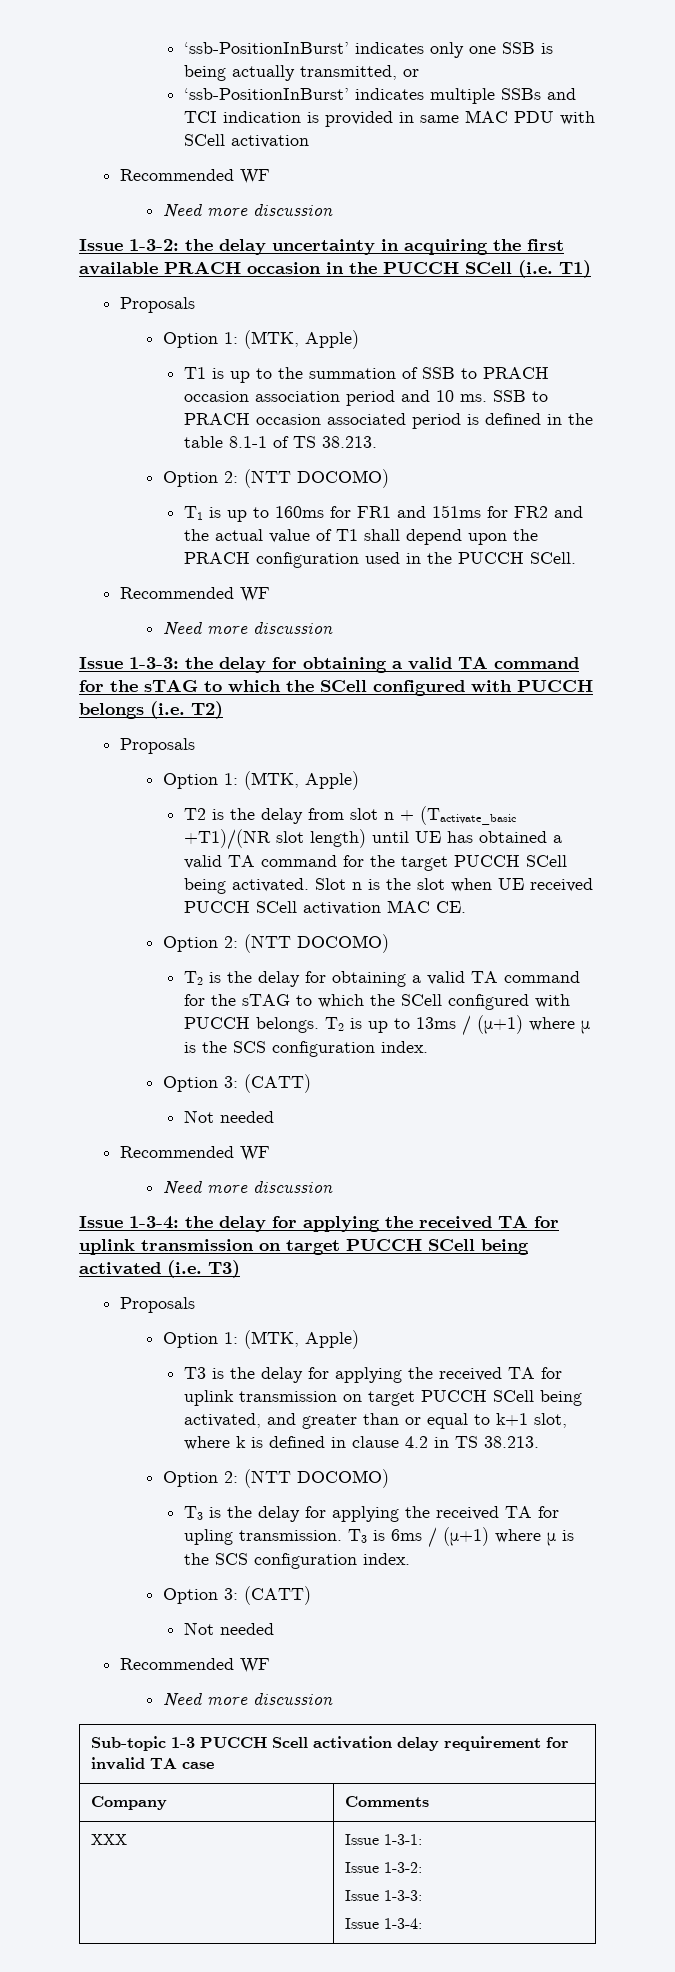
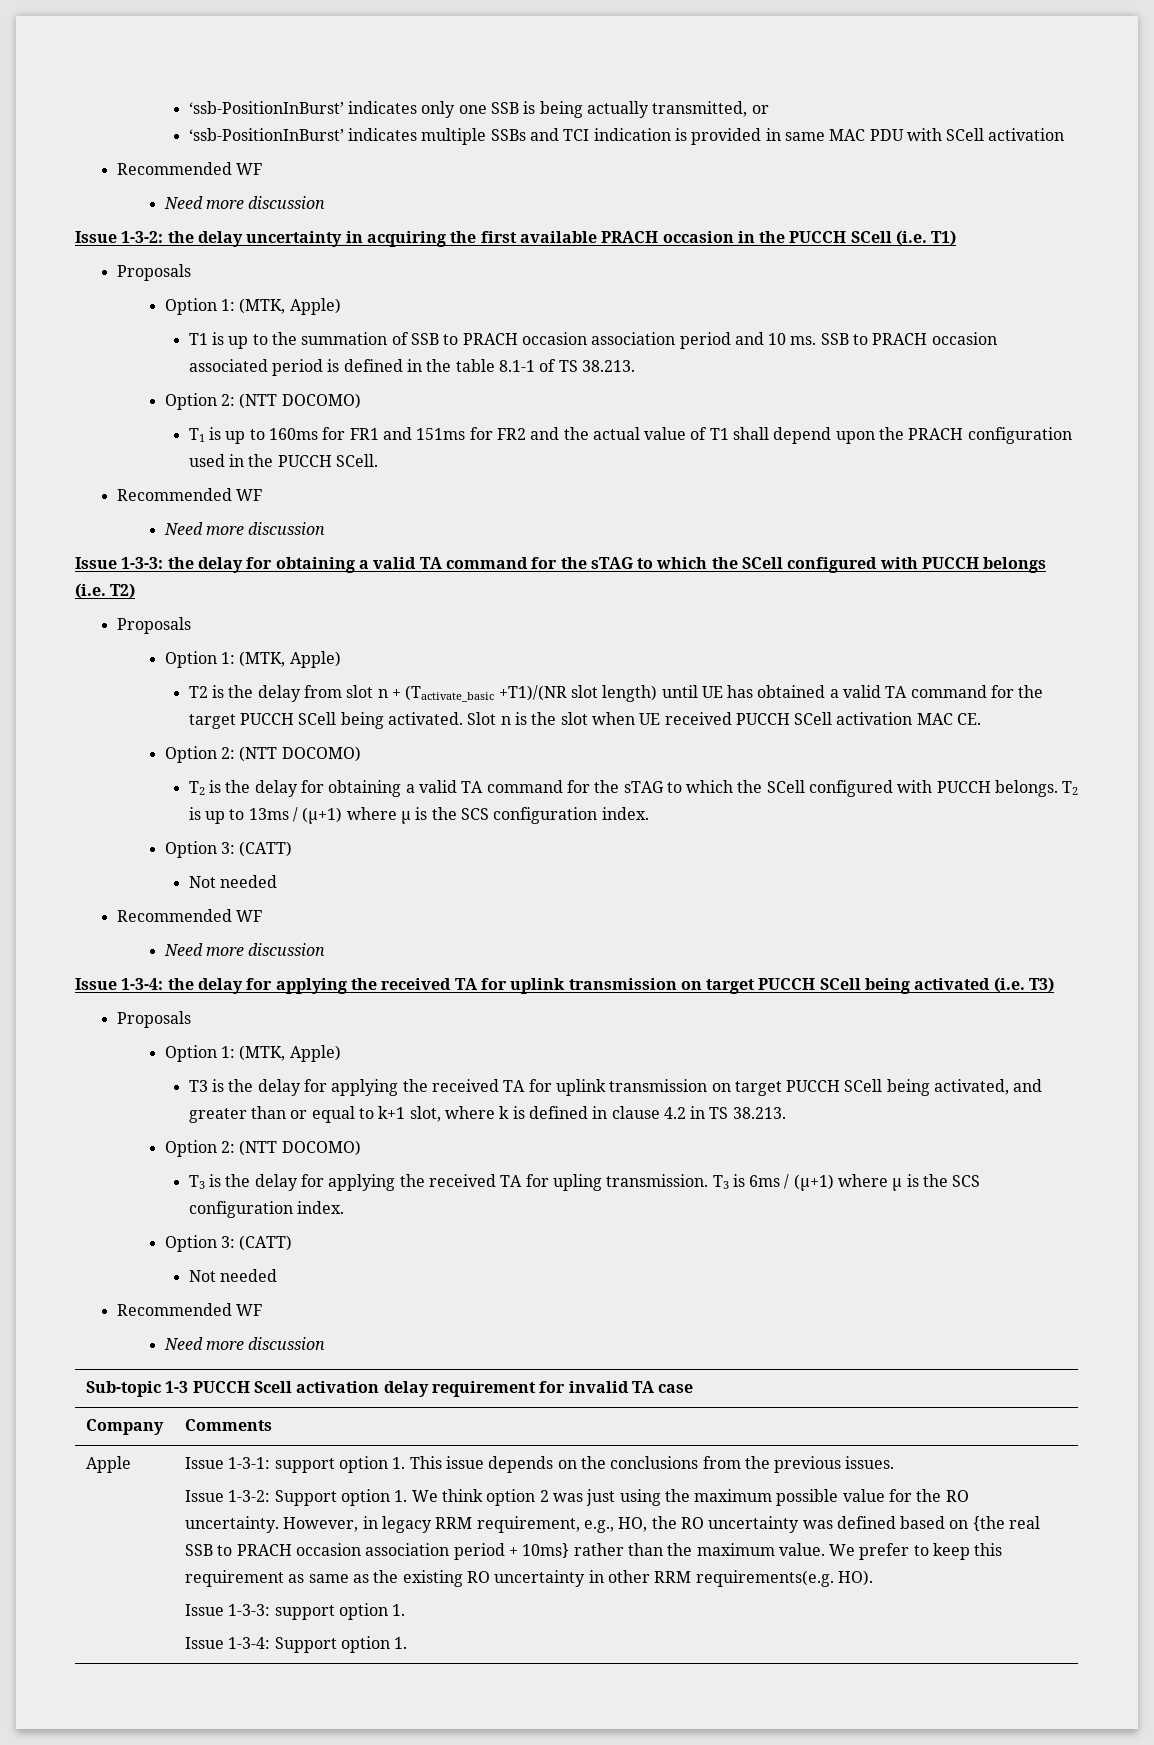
- XXX
+ Apple
- Issue 1-3-1:
- Issue 1-3-2:
- Issue 1-3-3:
- Issue 1-3-4:
+ Issue 1-3-1: support option 1. This issue depends on the conclusions from the previous issues.
+ Issue 1-3-2: Support option 1. We think option 2 was just using the maximum possible value for the RO uncertainty. However, in legacy RRM requirement, e.g., HO, the RO uncertainty was defined based on {the real SSB to PRACH occasion association period + 10ms} rather than the maximum value. We prefer to keep this requirement as same as the existing RO uncertainty in other RRM requirements(e.g. HO).
+ Issue 1-3-3: support option 1.
+ Issue 1-3-4: Support option 1.

